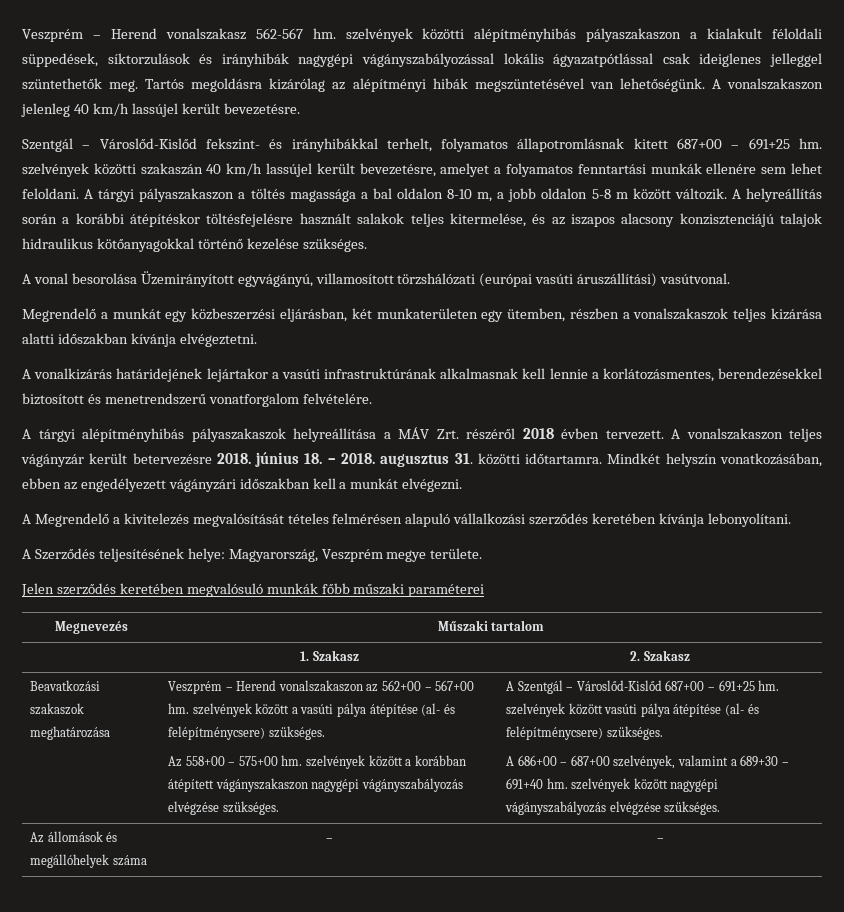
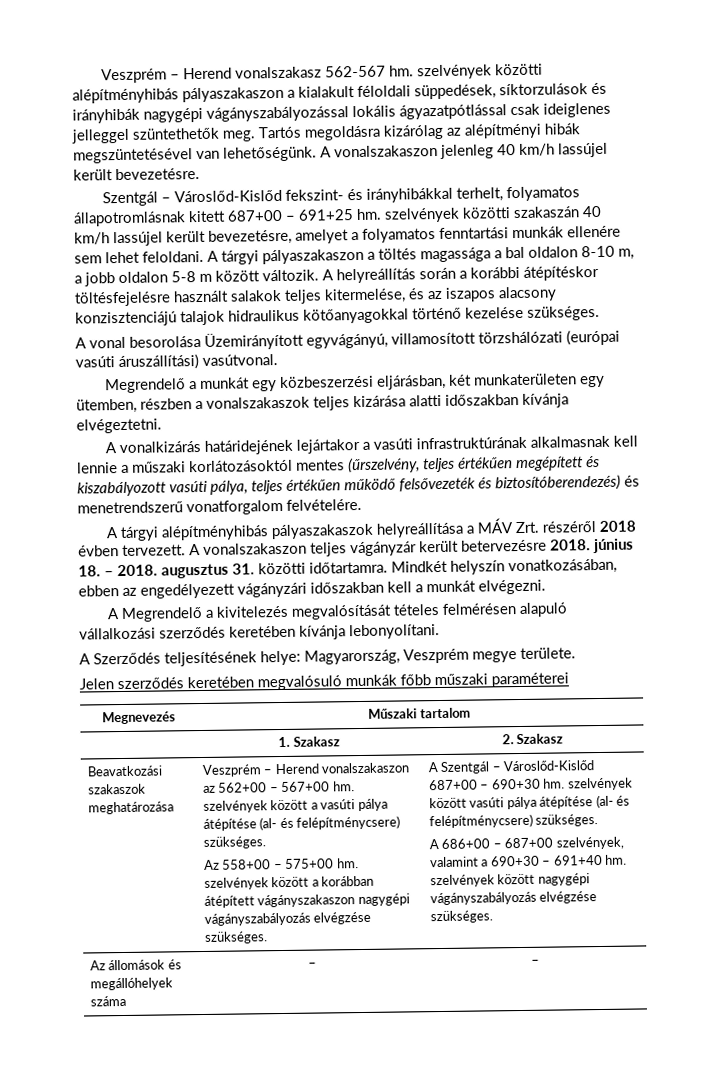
- A vonalkizárás határidejének lejártakor a vasúti infrastruktúrának alkalmasnak kell lennie a korlátozásmentes, berendezésekkel biztosított és menetrendszerű vonatforgalom felvételére.
+ A vonalkizárás határidejének lejártakor a vasúti infrastruktúrának alkalmasnak kell lennie a műszaki korlátozásoktól mentes (űrszelvény, teljes értékűen megépített és kiszabályozott vasúti pálya, teljes értékűen működő felsővezeték és biztosítóberendezés) és menetrendszerű vonatforgalom felvételére.
- A Szentgál – Városlőd-Kislőd 687+00 – 691+25 hm. szelvények között vasúti pálya átépítése (al- és felépítménycsere) szükséges.
+ A Szentgál – Városlőd-Kislőd 687+00 – 690+30 hm. szelvények között vasúti pálya átépítése (al- és felépítménycsere) szükséges.
- A 686+00 – 687+00 szelvények, valamint a 689+30 – 691+40 hm. szelvények között nagygépi vágányszabályozás elvégzése szükséges.
+ A 686+00 – 687+00 szelvények, valamint a 690+30 – 691+40 hm. szelvények között nagygépi vágányszabályozás elvégzése szükséges.

